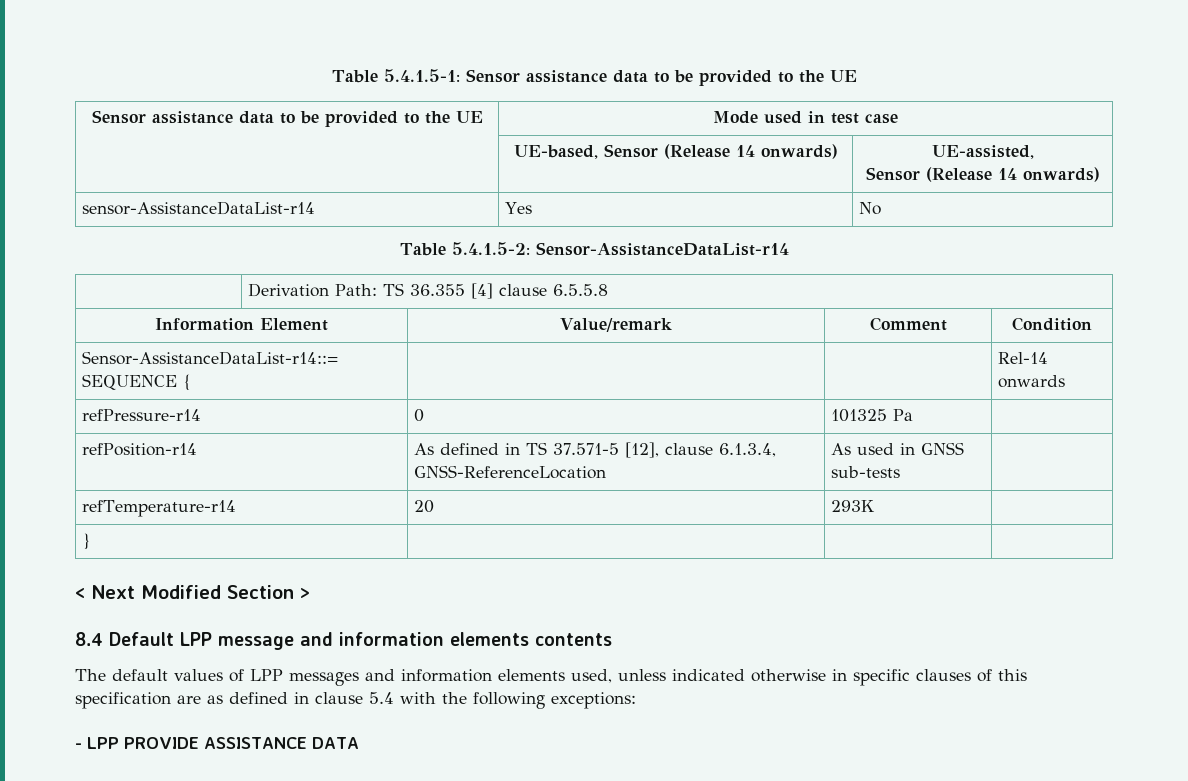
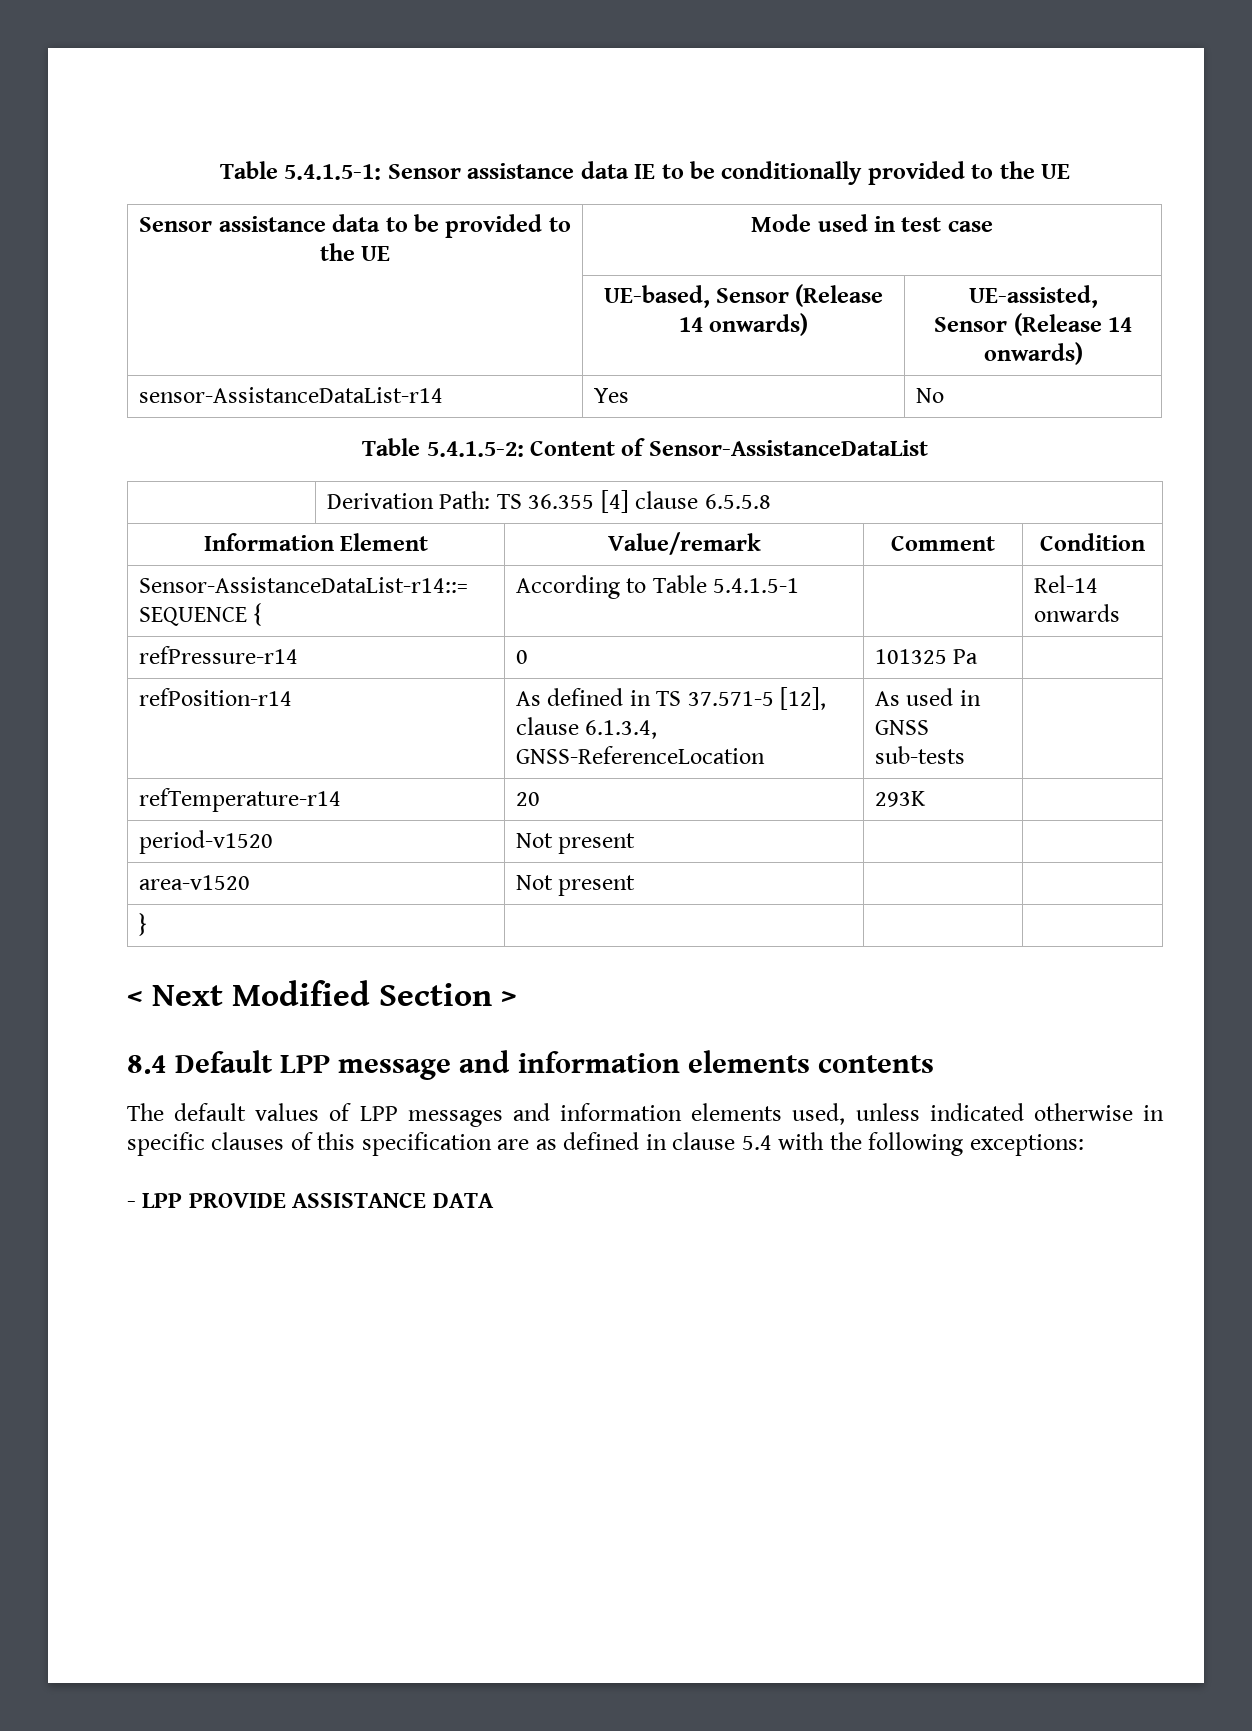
- Table 5.4.1.5-1: Sensor assistance data to be provided to the UE
+ Table 5.4.1.5-1: Sensor assistance data IE to be conditionally provided to the UE
- Table 5.4.1.5-2: Sensor-AssistanceDataList-r14
+ Table 5.4.1.5-2: Content of Sensor-AssistanceDataList
- Sensor-AssistanceDataList-r14::= SEQUENCE { | | | Rel-14 onwards
+ Sensor-AssistanceDataList-r14::= SEQUENCE { | According to Table 5.4.1.5-1 | | Rel-14 onwards
+ period-v1520 | Not present | |
+ area-v1520 | Not present | |

